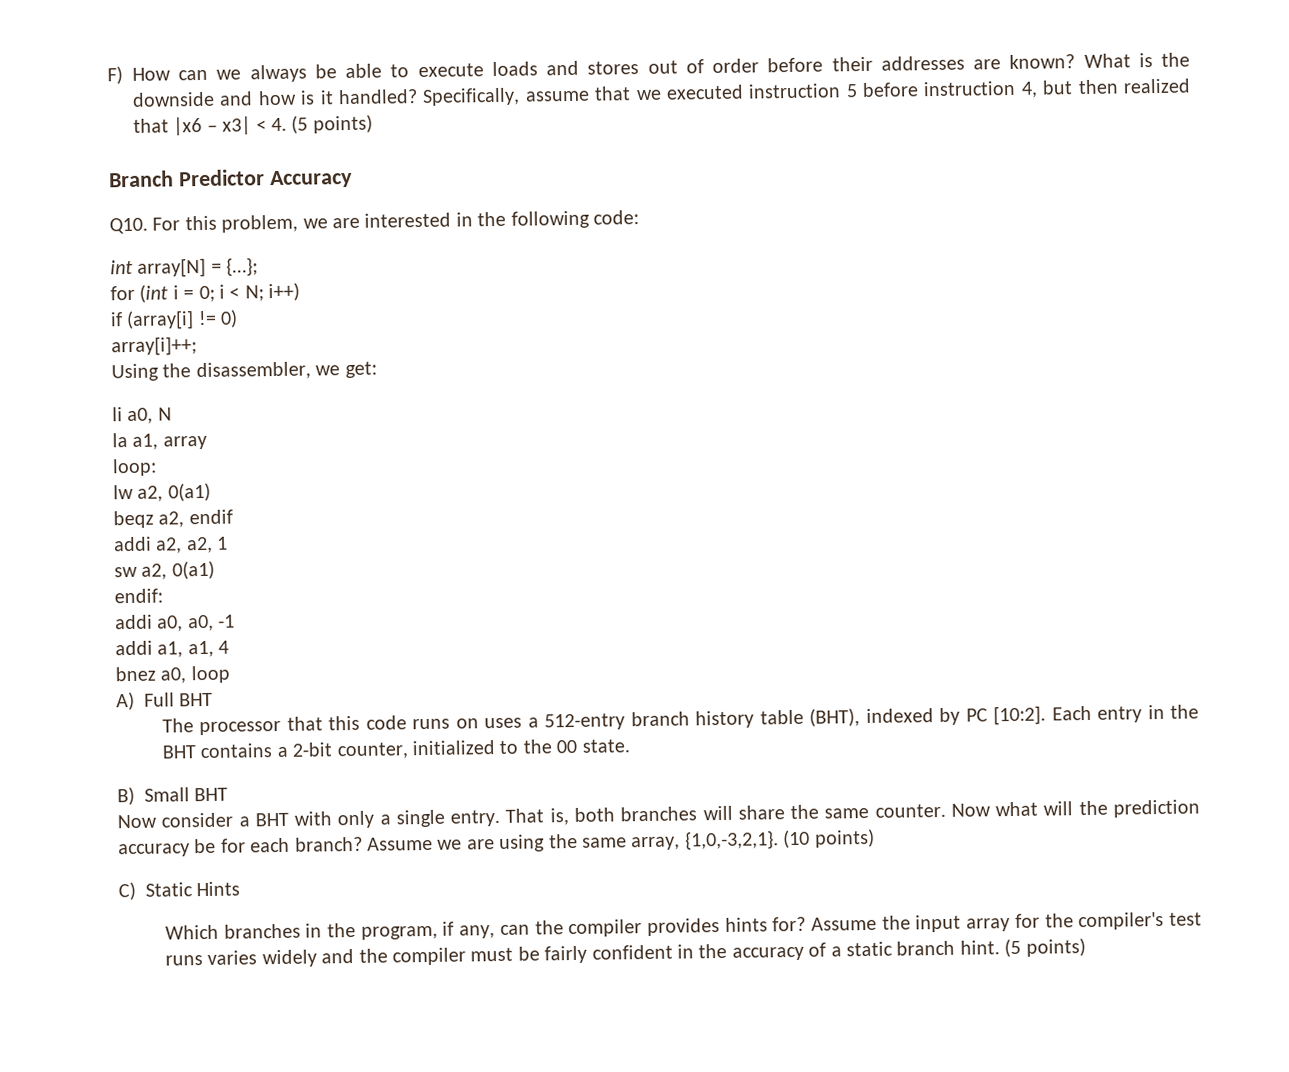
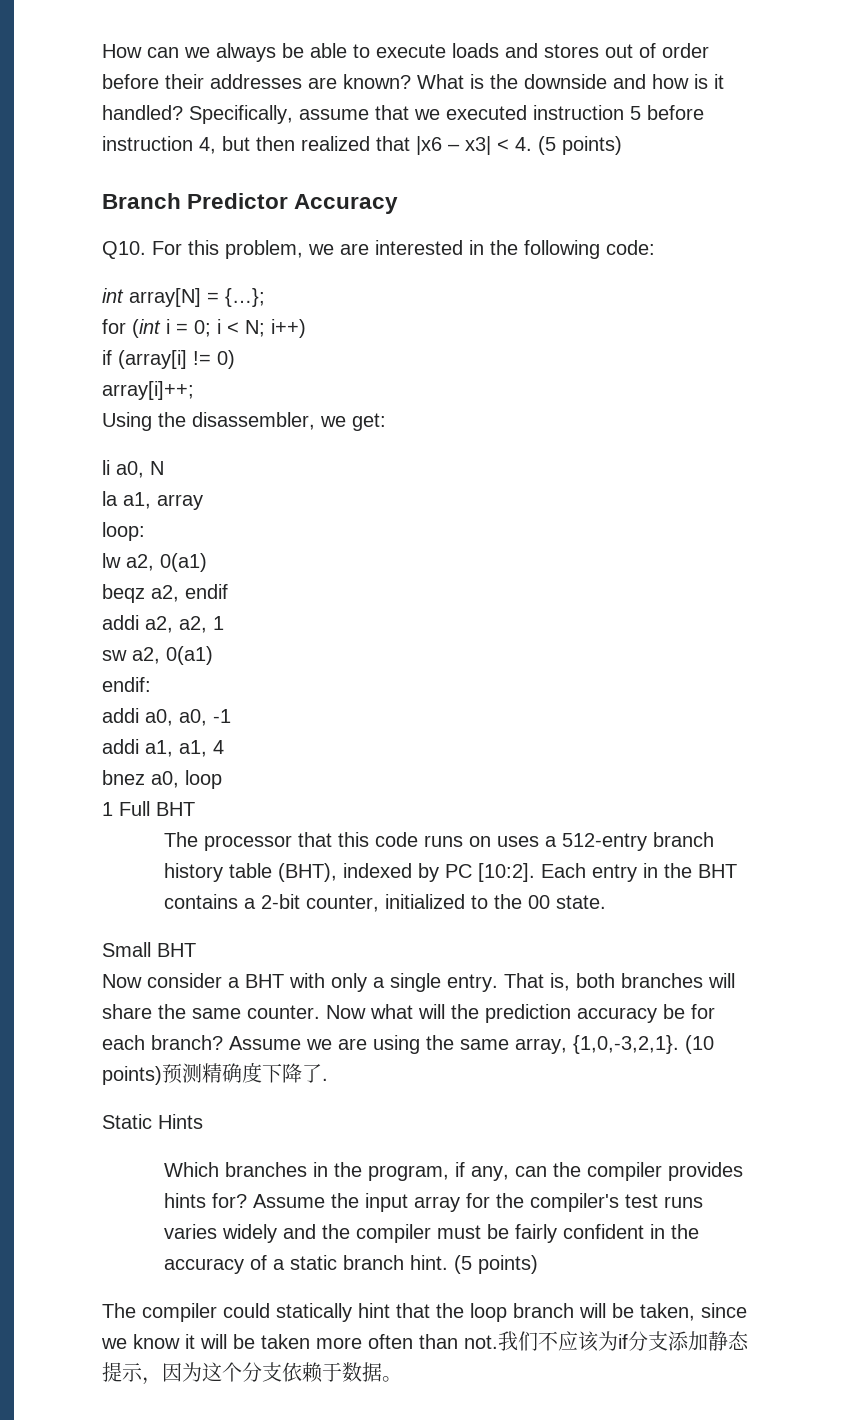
- F) How can we always be able to execute loads and stores out of order before their addresses are known?
+ How can we always be able to execute loads and stores out of order before their addresses are known?
- A) Full BHT
+ 1 Full BHT
- B) Small BHT
+ Small BHT
- (10 points)
- C) Static Hints
+ (10 points)预测精确度下降了.
+ Static Hints
+ The compiler could statically hint that the loop branch will be taken, since we know it will be taken more often than not.我们不应该为if分支添加静态提示，因为这个分支依赖于数据。

